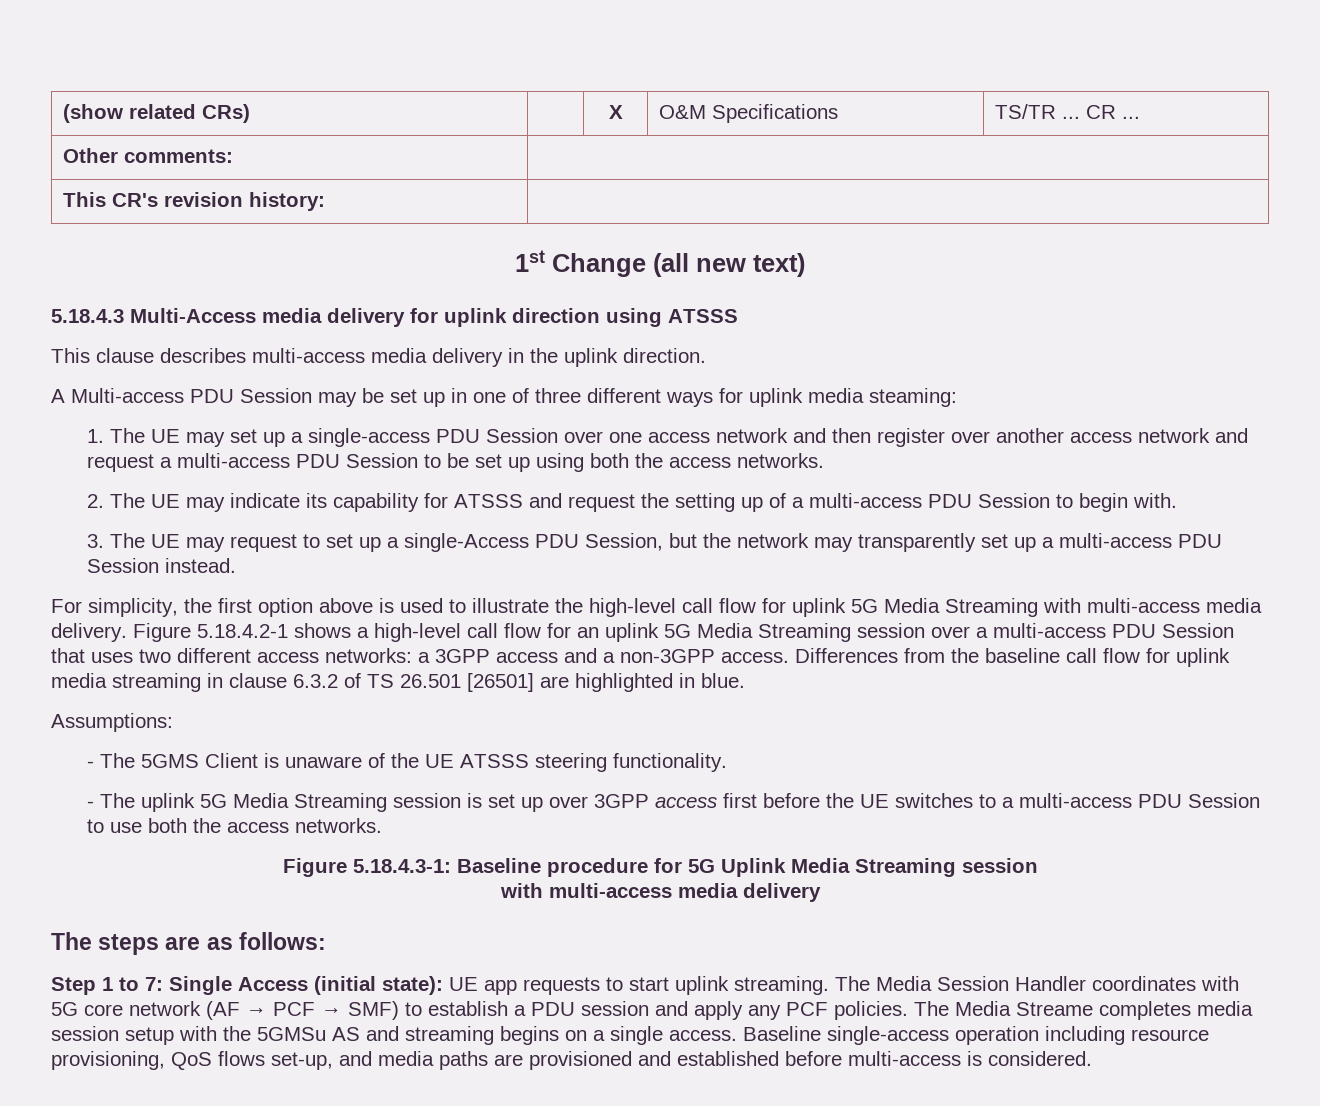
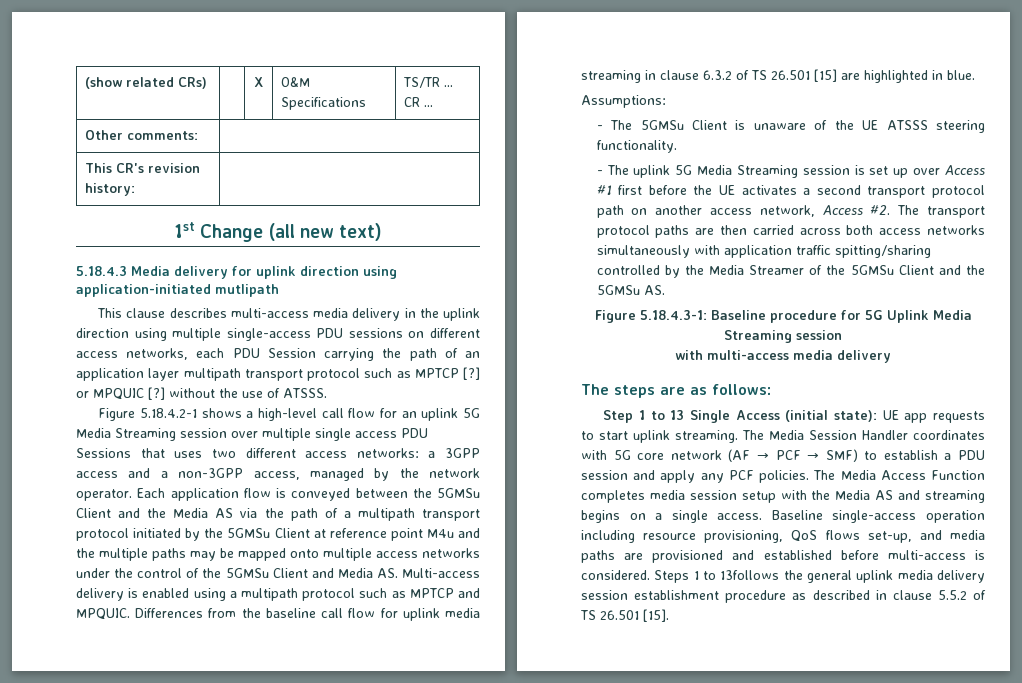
- 5.18.4.3 Multi-Access media delivery for uplink direction using ATSSS
+ 5.18.4.3 Media delivery for uplink direction using application-initiated mutlipath
- This clause describes multi-access media delivery in the uplink direction.
- A Multi-access PDU Session may be set up in one of three different ways for uplink media steaming:
- 1. The UE may set up a single-access PDU Session over one access network and then register over another access network and request a multi-access PDU Session to be set up using both the access networks.
- 2. The UE may indicate its capability for ATSSS and request the setting up of a multi-access PDU Session to begin with.
- 3. The UE may request to set up a single-Access PDU Session, but the network may transparently set up a multi-access PDU Session instead.
- For simplicity, the first option above is used to illustrate the high-level call flow for uplink 5G Media Streaming with multi-access media delivery. Figure 5.18.4.2-1 shows a high-level call flow for an uplink 5G Media Streaming session over a multi-access PDU Session that uses two different access networks: a 3GPP access and a non-3GPP access.
+ This clause describes multi-access media delivery in the uplink direction using multiple single-access PDU sessions on different access networks, each PDU Session carrying the path of an application layer multipath transport protocol such as MPTCP [?] or MPQUIC [?] without the use of ATSSS.
+ Figure 5.18.4.2-1 shows a high-level call flow for an uplink 5G Media Streaming session over multiple single access PDU Sessions that uses two different access networks: a 3GPP access and a non-3GPP access, managed by the network operator. Each application flow is conveyed between the 5GMSu Client and the Media AS via the path of a multipath transport protocol initiated by the 5GMSu Client at reference point M4u and the multiple paths may be mapped onto multiple access networks under the control of the 5GMSu Client and Media AS. Multi-access delivery is enabled using a multipath protocol such as MPTCP and MPQUIC.
- Differences from the baseline call flow for uplink media streaming in clause 6.3.2 of TS 26.501 [26501] are highlighted in blue.
+ Differences from the baseline call flow for uplink media streaming in clause 6.3.2 of TS 26.501 [15] are highlighted in blue.
- - The 5GMS Client is unaware of the UE ATSSS steering functionality.
+ - The 5GMSu Client is unaware of the UE ATSSS steering functionality.
- - The uplink 5G Media Streaming session is set up over 3GPP access first before the UE switches to a multi-access PDU Session to use both the access networks.
+ - The uplink 5G Media Streaming session is set up over Access #1 first before the UE activates a second transport protocol path on another access network, Access #2. The transport protocol paths are then carried across both access networks simultaneously with application traffic spitting/sharing controlled by the Media Streamer of the 5GMSu Client and the 5GMSu AS.
- Step 1 to 7: Single Access (initial state): UE app requests to start uplink streaming.
+ Step 1 to 13 Single Access (initial state): UE app requests to start uplink streaming.
- The Media Streame completes media session setup with the 5GMSu AS and streaming begins on a single access.
+ The Media Access Function completes media session setup with the Media AS and streaming begins on a single access.
+ Steps 1 to 13follows the general uplink media delivery session establishment procedure as described in clause 5.5.2 of TS 26.501 [15].

